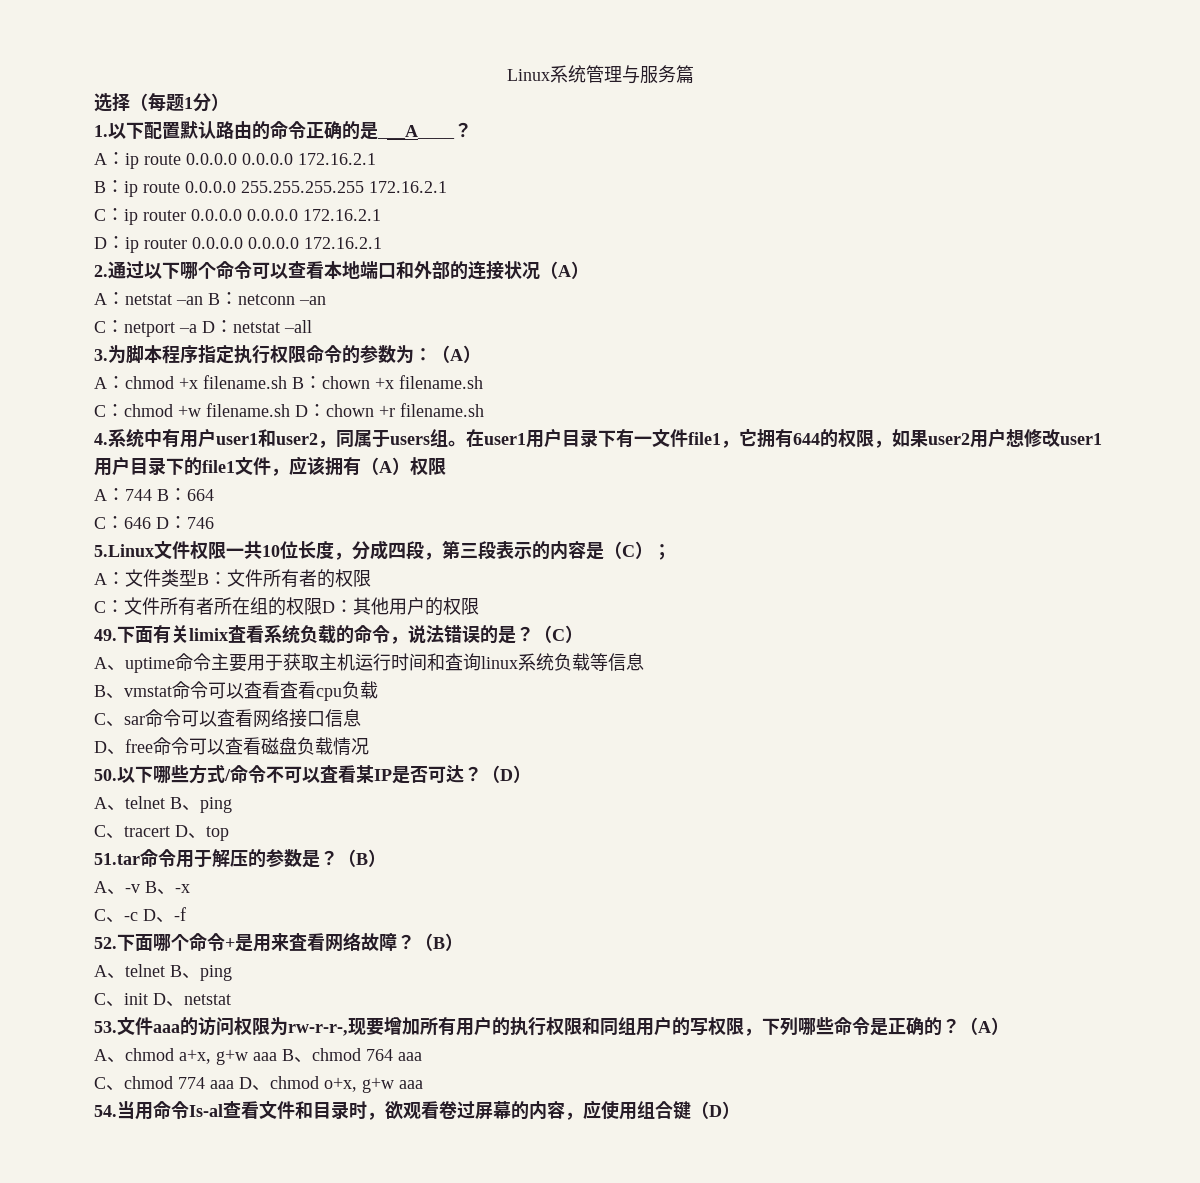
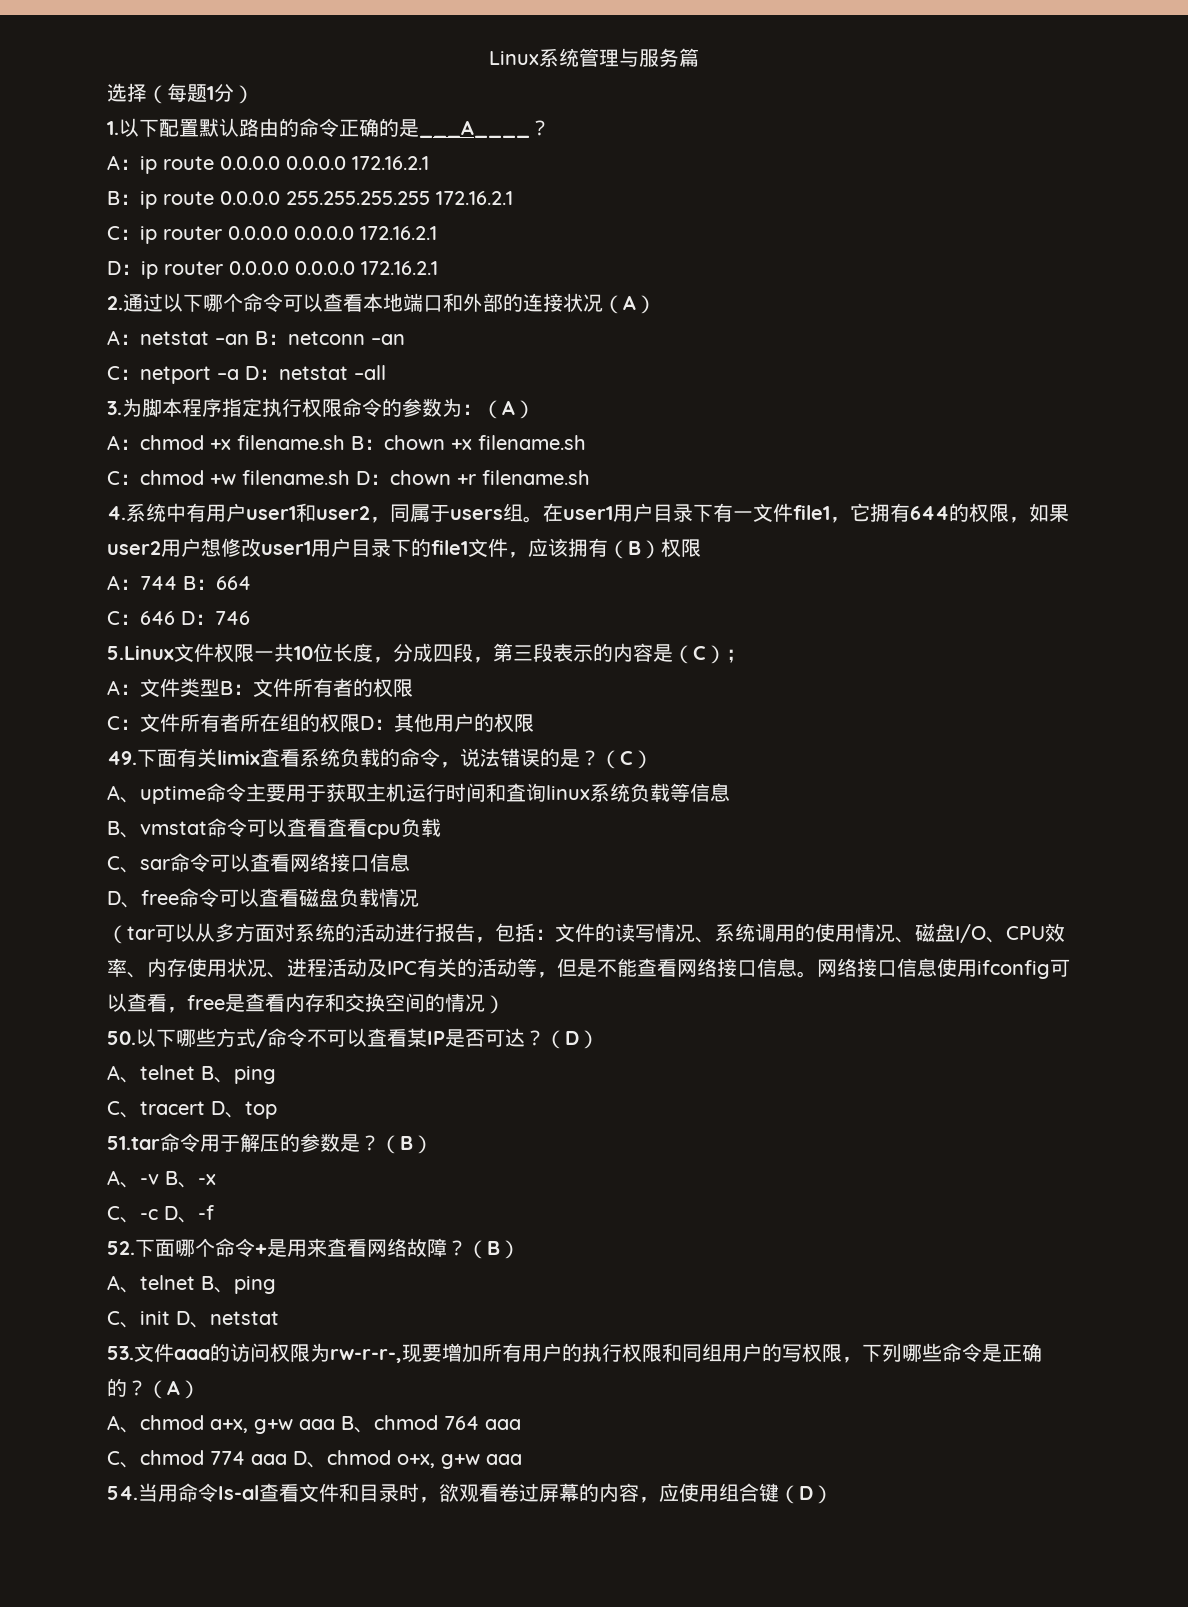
- 在user1用户目录下有一文件file1，它拥有644的权限，如果user2用户想修改user1用户目录下的file1文件，应该拥有（A）权限
+ 在user1用户目录下有一文件file1，它拥有644的权限，如果user2用户想修改user1用户目录下的file1文件，应该拥有（B）权限
+ （tar可以从多方面对系统的活动进行报告，包括：文件的读写情况、系统调用的使用情况、磁盘I/O、CPU效率、内存使用状况、进程活动及IPC有关的活动等，但是不能查看网络接口信息。网络接口信息使用ifconfig可以查看，free是查看内存和交换空间的情况）

